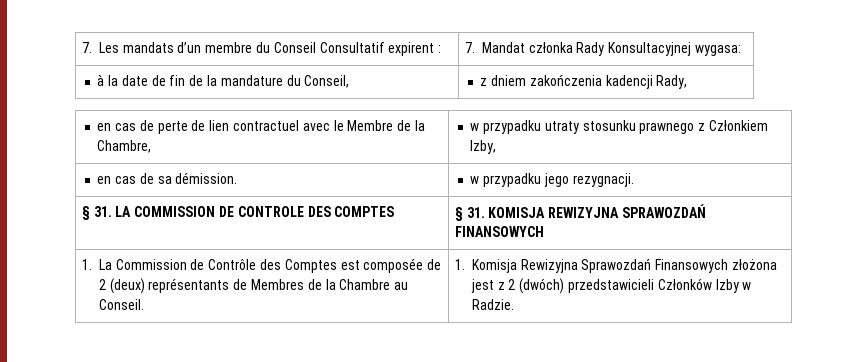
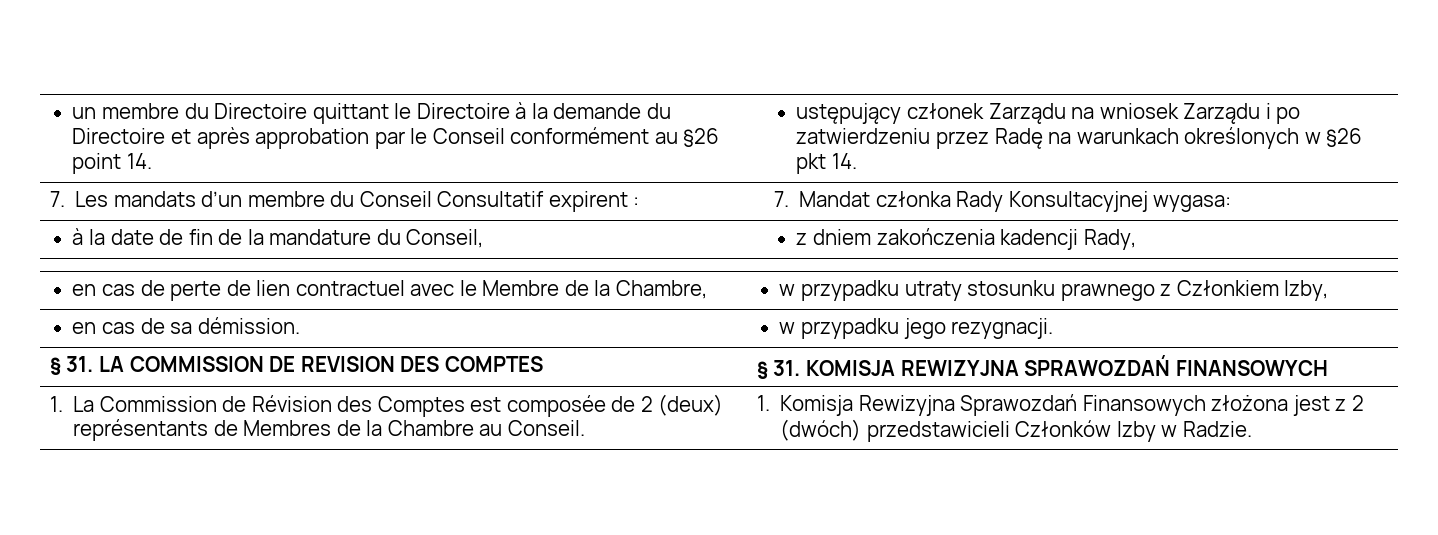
+ un membre du Directoire quittant le Directoire à la demande du Directoire et après approbation par le Conseil conformément au §26 point 14. | ustępujący członek Zarządu na wniosek Zarządu i po zatwierdzeniu przez Radę na warunkach określonych w §26 pkt 14.
- § 31. LA COMMISSION DE CONTROLE DES COMPTES | § 31. KOMISJA REWIZYJNA SPRAWOZDAŃ FINANSOWYCH
+ § 31. LA COMMISSION DE REVISION DES COMPTES | § 31. KOMISJA REWIZYJNA SPRAWOZDAŃ FINANSOWYCH
- 1. La Commission de Contrôle des Comptes est composée de 2 (deux) représentants de Membres de la Chambre au Conseil. | 1. Komisja Rewizyjna Sprawozdań Finansowych złożona jest z 2 (dwóch) przedstawicieli Członków Izby w Radzie.
+ 1. La Commission de Révision des Comptes est composée de 2 (deux) représentants de Membres de la Chambre au Conseil. | 1. Komisja Rewizyjna Sprawozdań Finansowych złożona jest z 2 (dwóch) przedstawicieli Członków Izby w Radzie.

